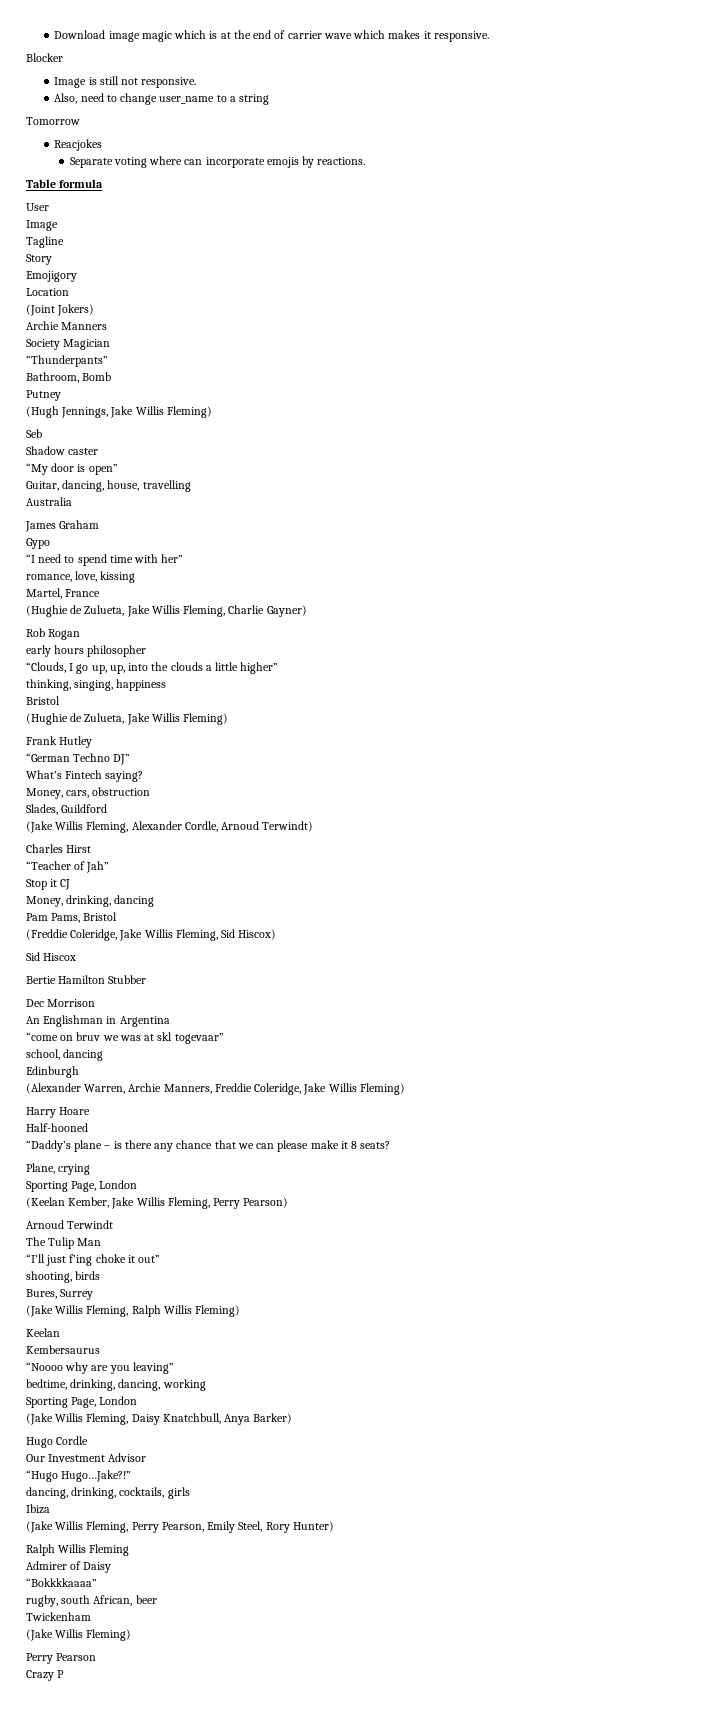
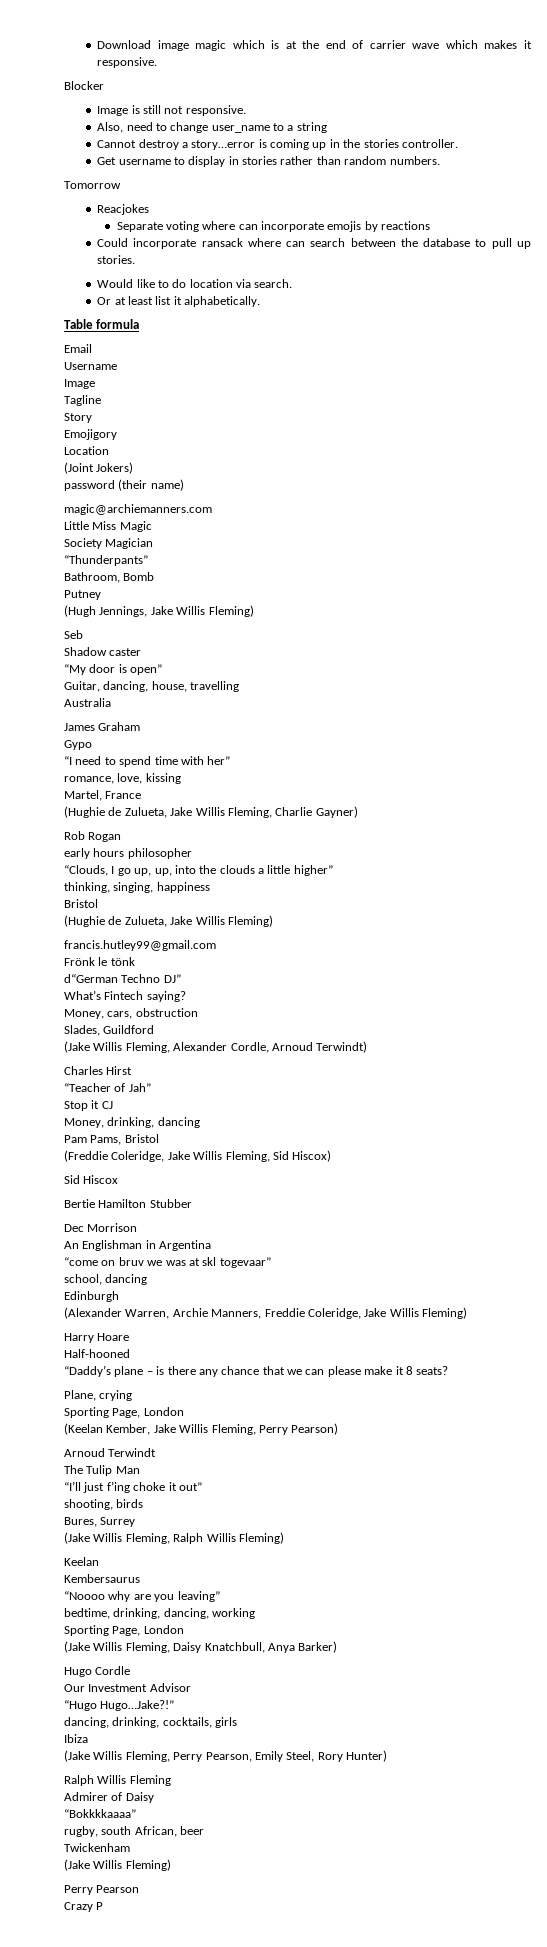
+ Cannot destroy a story…error is coming up in the stories controller.
+ Get username to display in stories rather than random numbers.
- Separate voting where can incorporate emojis by reactions.
+ Separate voting where can incorporate emojis by reactions
+ Could incorporate ransack where can search between the database to pull up stories.
+ Would like to do location via search.
+ Or at least list it alphabetically.
- User
+ Email
+ Username
- Archie Manners
+ password (their name)
+ magic@archiemanners.com
+ Little Miss Magic
- Frank Hutley
- “German Techno DJ”
+ francis.hutley99@gmail.com
+ Frönk le tönk
+ d“German Techno DJ”

